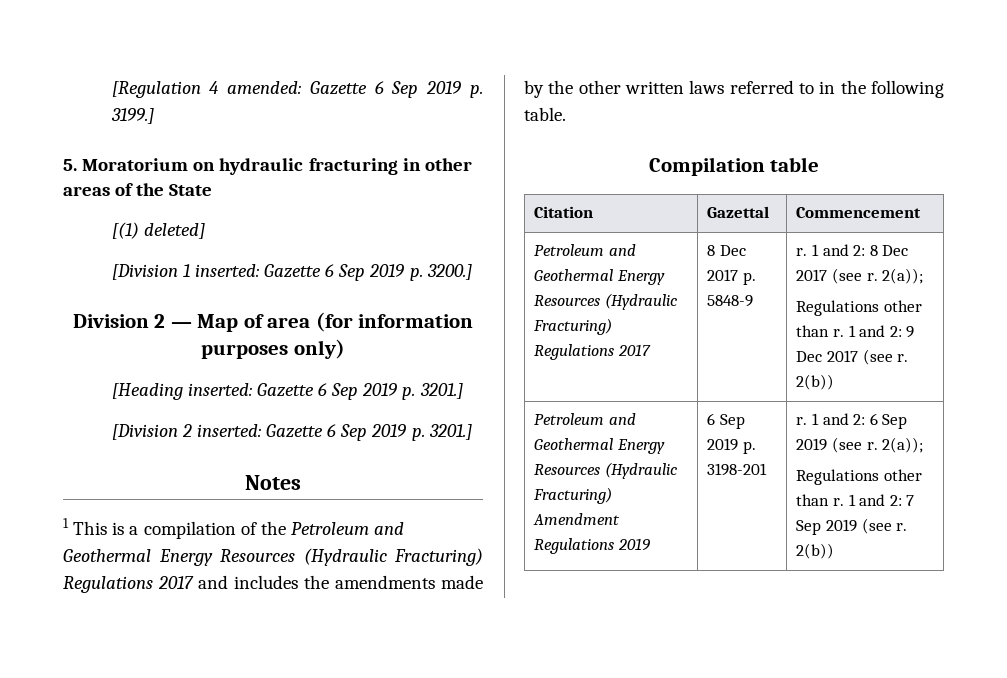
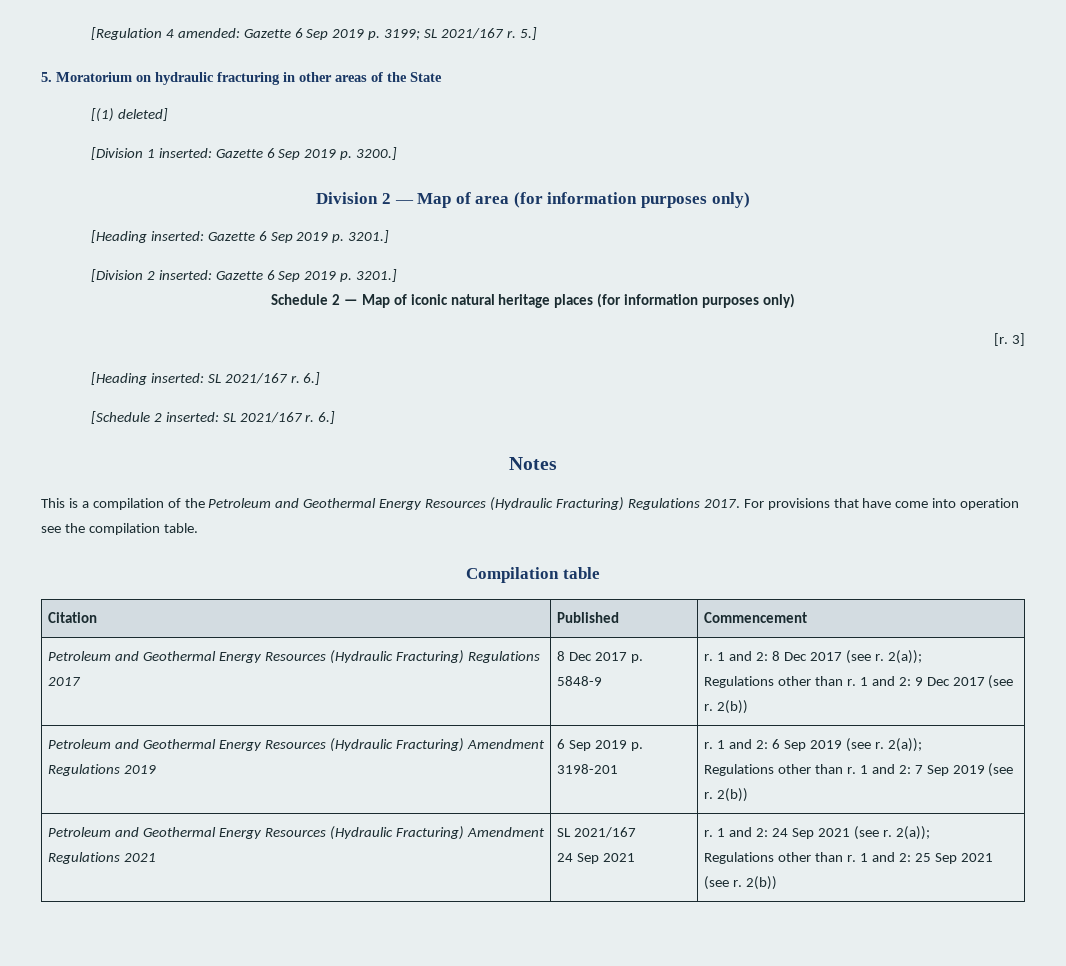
- [Regulation 4 amended: Gazette 6 Sep 2019 p. 3199.]
+ [Regulation 4 amended: Gazette 6 Sep 2019 p. 3199; SL 2021/167 r. 5.]
+ Schedule 2 — Map of iconic natural heritage places (for information purposes only)
+ [r. 3]
+ [Heading inserted: SL 2021/167 r. 6.]
+ [Schedule 2 inserted: SL 2021/167 r. 6.]
- 1 This is a compilation of the Petroleum and Geothermal Energy Resources (Hydraulic Fracturing) Regulations 2017 and includes the amendments made by the other written laws referred to in the following table.
+ This is a compilation of the Petroleum and Geothermal Energy Resources (Hydraulic Fracturing) Regulations 2017. For provisions that have come into operation see the compilation table.
- Citation | Gazettal | Commencement
+ Citation | Published | Commencement
+ Petroleum and Geothermal Energy Resources (Hydraulic Fracturing) Amendment Regulations 2021 | SL 2021/167
+ 24 Sep 2021 | r. 1 and 2: 24 Sep 2021 (see r. 2(a));
+ Regulations other than r. 1 and 2: 25 Sep 2021 (see r. 2(b))

